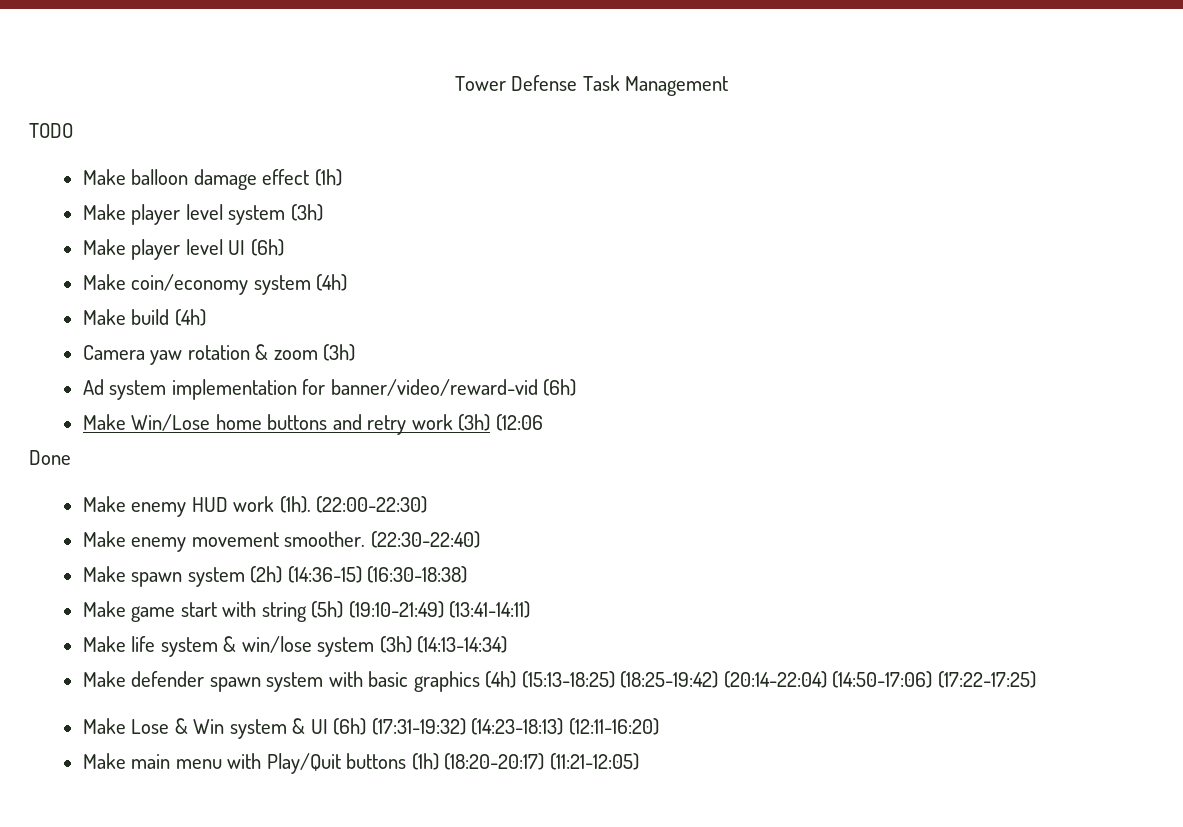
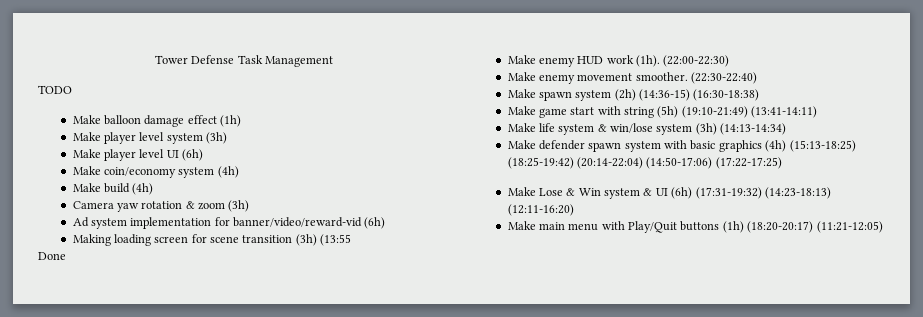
- Make Win/Lose home buttons and retry work (3h) (12:06
+ Making loading screen for scene transition (3h) (13:55

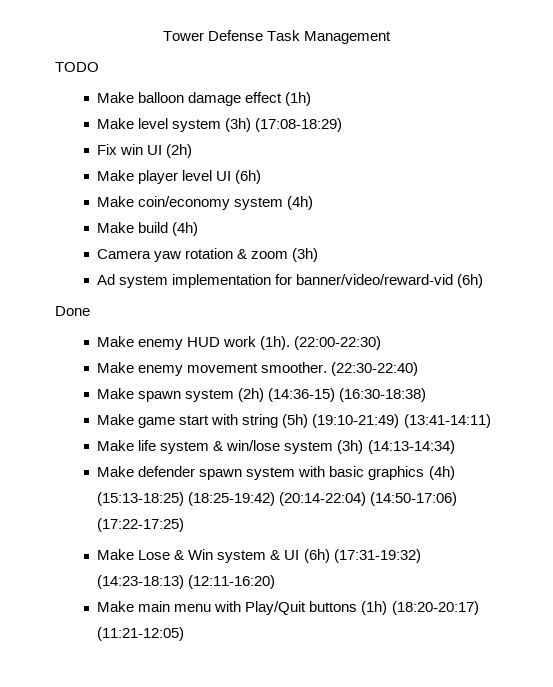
- Make player level system (3h)
+ Make level system (3h) (17:08-18:29)
+ Fix win UI (2h)
- Making loading screen for scene transition (3h) (13:55

